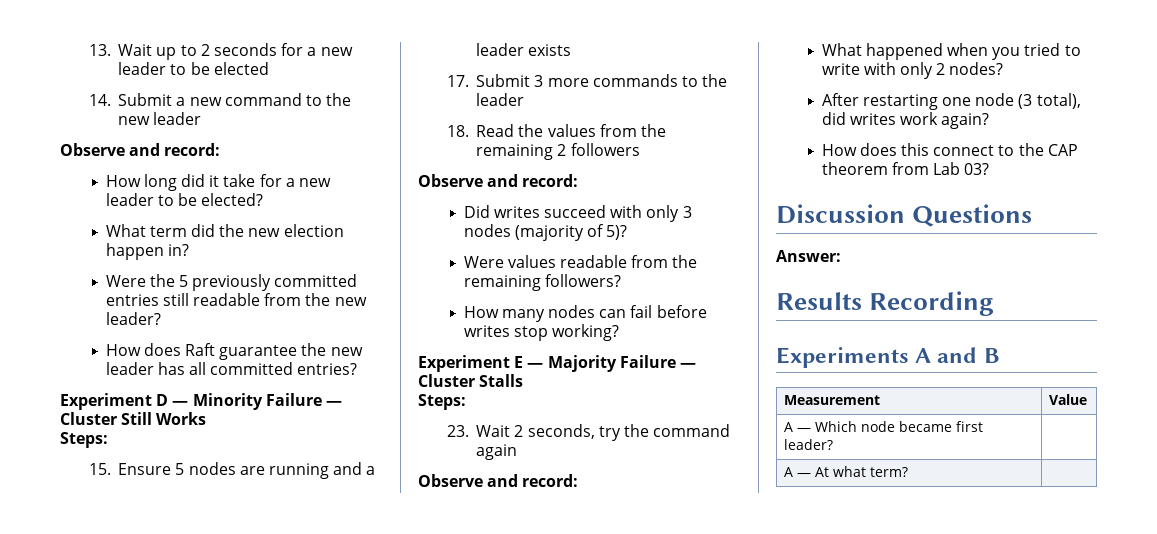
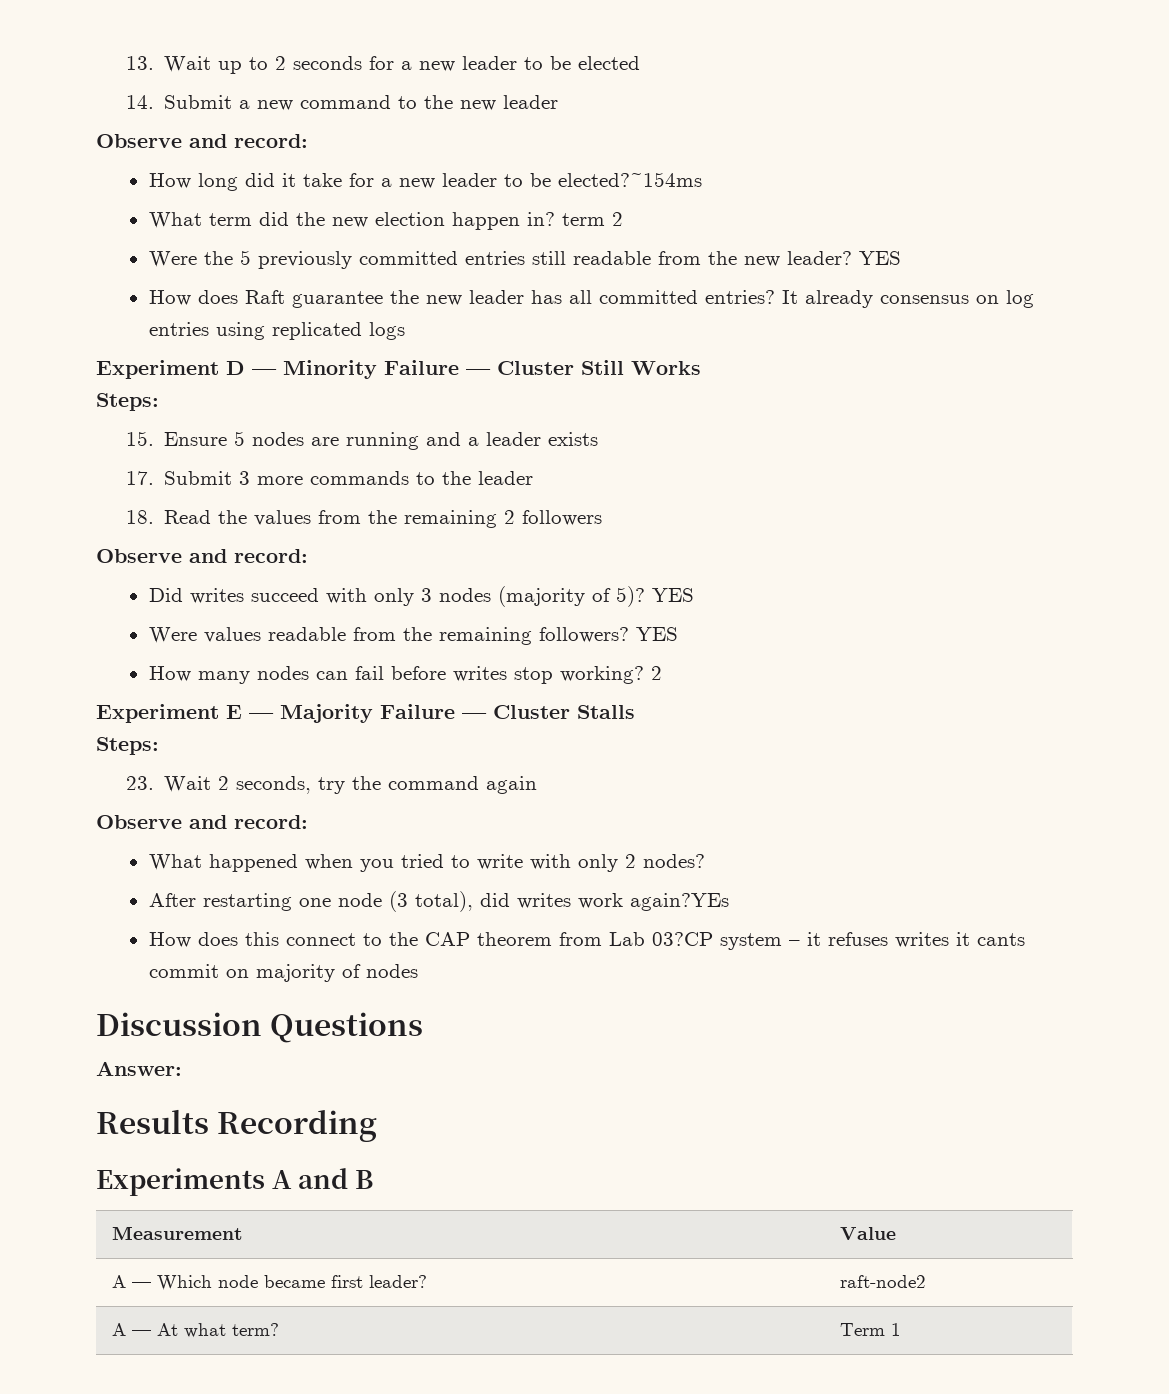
- How long did it take for a new leader to be elected?
+ How long did it take for a new leader to be elected?~154ms
- What term did the new election happen in?
+ What term did the new election happen in? term 2
- Were the 5 previously committed entries still readable from the new leader?
+ Were the 5 previously committed entries still readable from the new leader? YES
+ It already consensus on log entries using replicated logs
- Did writes succeed with only 3 nodes (majority of 5)?
+ Did writes succeed with only 3 nodes (majority of 5)? YES
- Were values readable from the remaining followers?
+ Were values readable from the remaining followers? YES
- How many nodes can fail before writes stop working?
+ How many nodes can fail before writes stop working? 2
- After restarting one node (3 total), did writes work again?
+ After restarting one node (3 total), did writes work again?YEs
- How does this connect to the CAP theorem from Lab 03?
+ How does this connect to the CAP theorem from Lab 03?CP system – it refuses writes it cants commit on majority of nodes
- A — Which node became first leader? |
+ A — Which node became first leader? | raft-node2
- A — At what term? |
+ A — At what term? | Term 1

